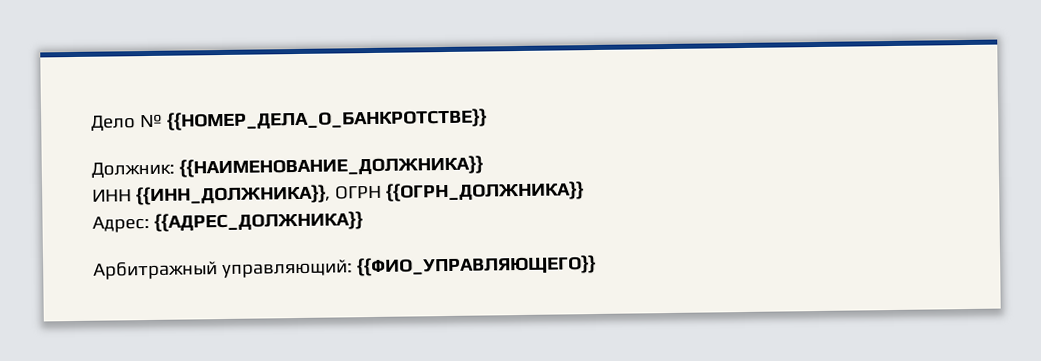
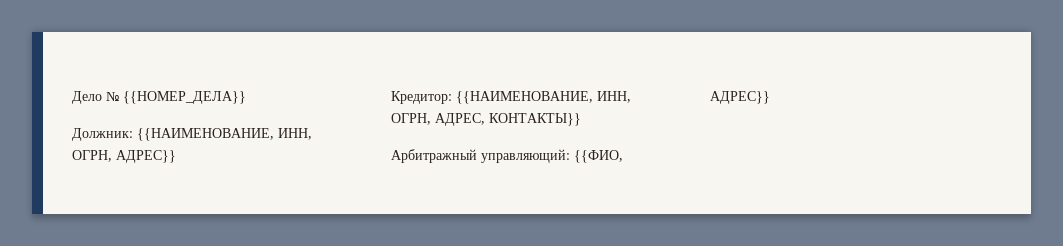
- Дело № {{НОМЕР_ДЕЛА_О_БАНКРОТСТВЕ}}
+ Дело № {{НОМЕР_ДЕЛА}}
- Должник: {{НАИМЕНОВАНИЕ_ДОЛЖНИКА}}
- ИНН {{ИНН_ДОЛЖНИКА}}, ОГРН {{ОГРН_ДОЛЖНИКА}}
- Адрес: {{АДРЕС_ДОЛЖНИКА}}
+ Должник: {{НАИМЕНОВАНИЕ, ИНН, ОГРН, АДРЕС}}
+ Кредитор: {{НАИМЕНОВАНИЕ, ИНН, ОГРН, АДРЕС, КОНТАКТЫ}}
- Арбитражный управляющий: {{ФИО_УПРАВЛЯЮЩЕГО}}
+ Арбитражный управляющий: {{ФИО, АДРЕС}}

